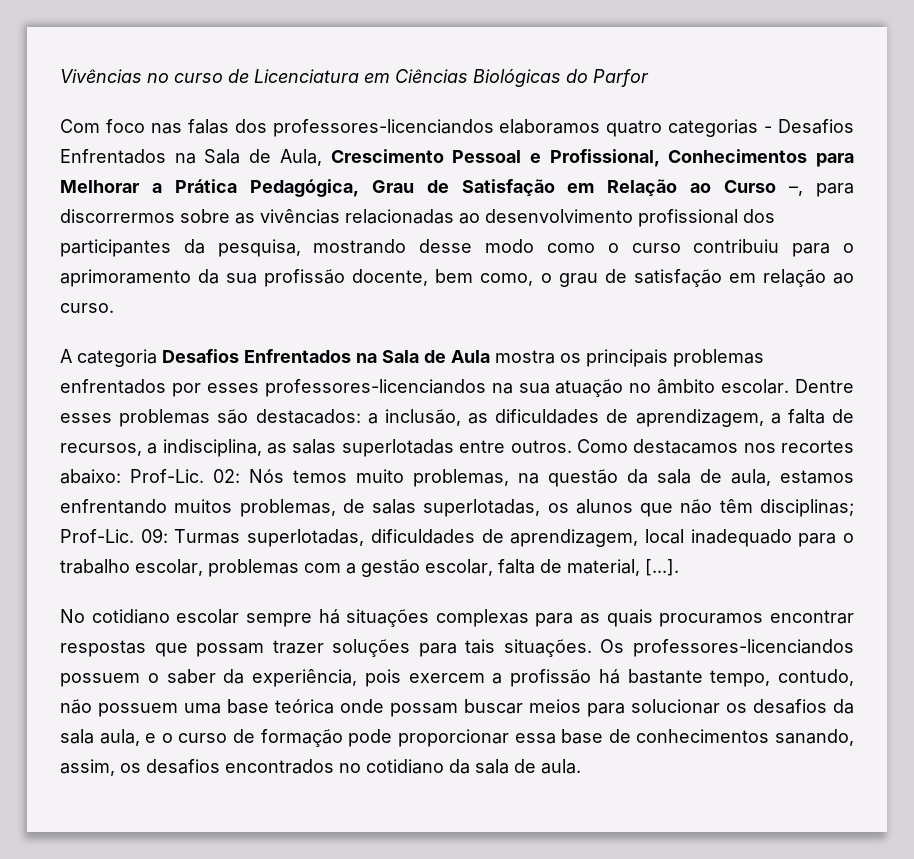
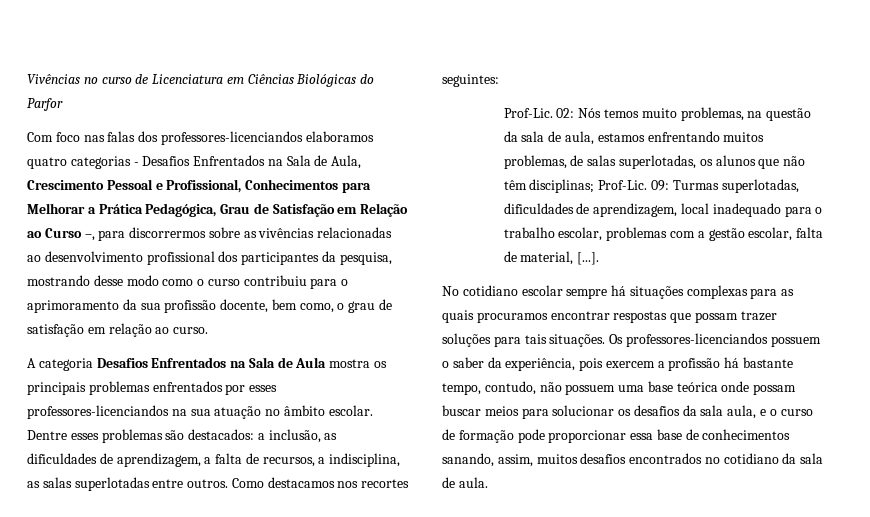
- Como destacamos nos recortes abaixo: Prof-Lic.
+ Como destacamos nos recortes seguintes:
+ Prof-Lic.
- Os professores-licenciandos possuem o saber da experiência, pois exercem a profissão há bastante tempo, contudo, não possuem uma base teórica onde possam buscar meios para solucionar os desafios da sala aula, e o curso de formação pode proporcionar essa base de conhecimentos sanando, assim, os desafios encontrados no cotidiano da sala de aula.
+ Os professores-licenciandos possuem o saber da experiência, pois exercem a profissão há bastante tempo, contudo, não possuem uma base teórica onde possam buscar meios para solucionar os desafios da sala aula, e o curso de formação pode proporcionar essa base de conhecimentos sanando, assim, muitos desafios encontrados no cotidiano da sala de aula.

